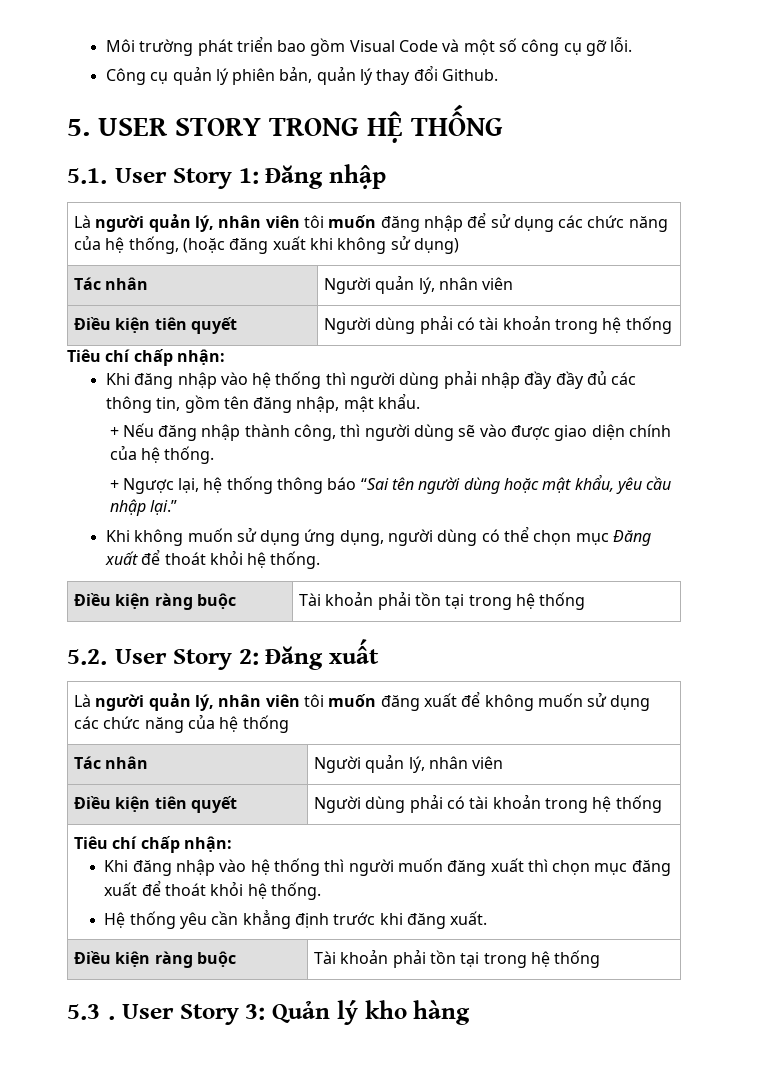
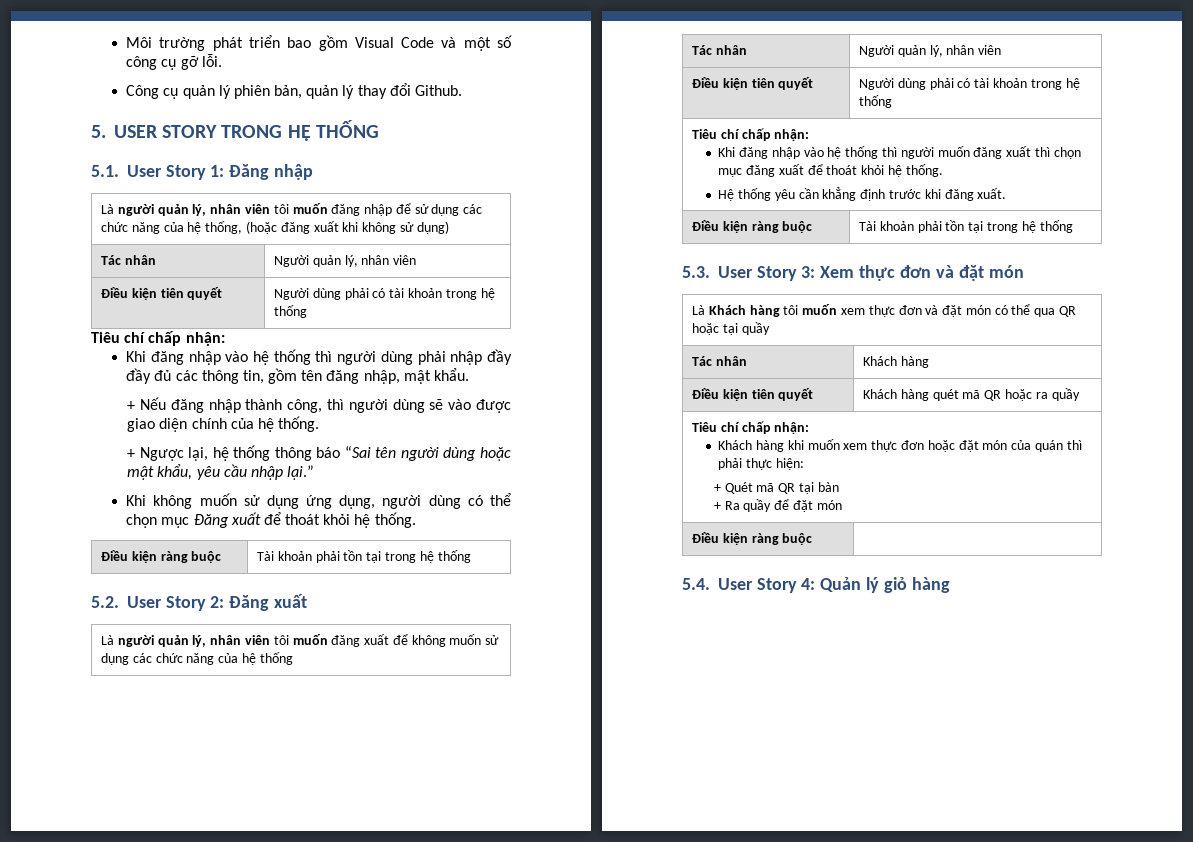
- 5.3 . User Story 3: Quản lý kho hàng
+ 5.3. User Story 3: Xem thực đơn và đặt món
+ Là Khách hàng tôi muốn xem thực đơn và đặt món có thể qua QR hoặc tại quầy
+ Tác nhân | Khách hàng
+ Điều kiện tiên quyết | Khách hàng quét mã QR hoặc ra quầy
+ Tiêu chí chấp nhận:
+ Khách hàng khi muốn xem thực đơn hoặc đặt món của quán thì phải thực hiện:
+ + Quét mã QR tại bàn
+ + Ra quầy để đặt món
+ Điều kiện ràng buộc |
+ 5.4. User Story 4: Quản lý giỏ hàng

